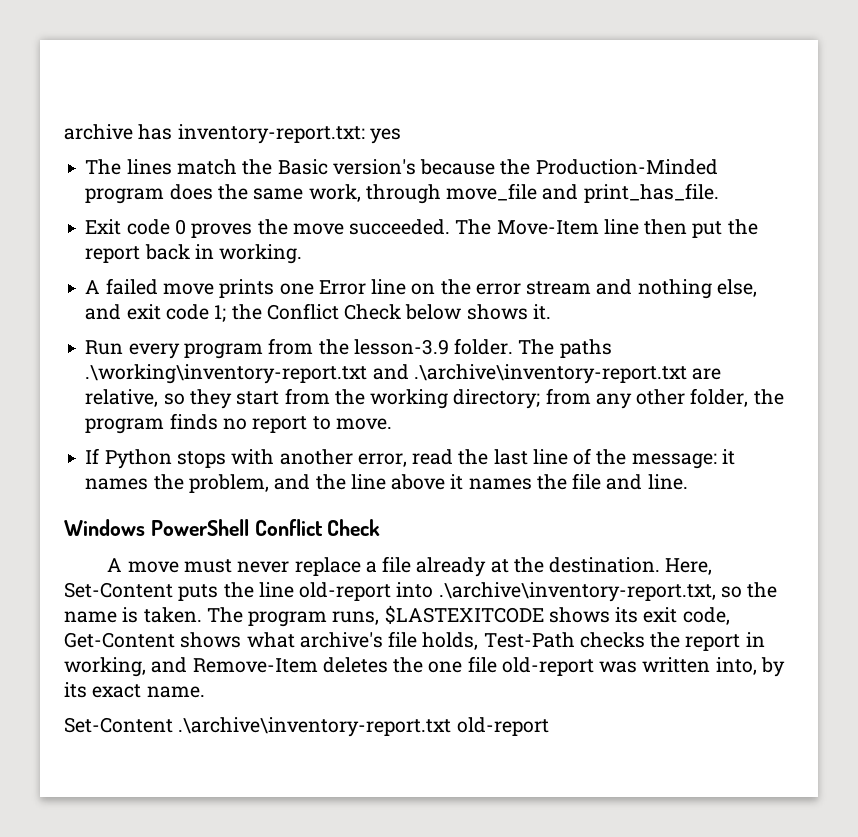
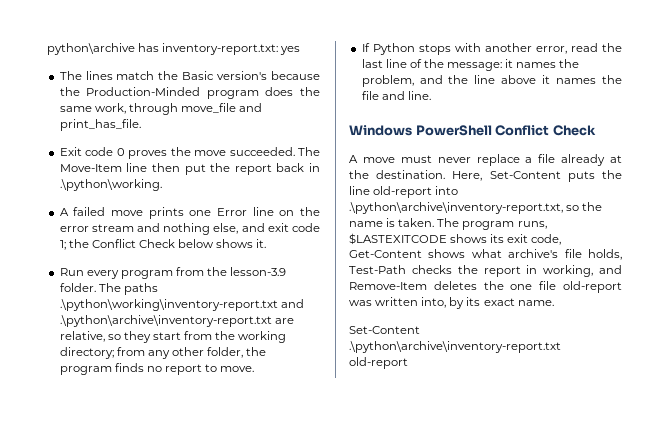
- archive has inventory-report.txt: yes
+ python\archive has inventory-report.txt: yes
- The Move-Item line then put the report back in working.
+ The Move-Item line then put the report back in .\python\working.
- The paths .\working\inventory-report.txt and .\archive\inventory-report.txt are relative, so they start from the working directory; from any other folder, the program finds no report to move.
+ The paths .\python\working\inventory-report.txt and .\python\archive\inventory-report.txt are relative, so they start from the working directory; from any other folder, the program finds no report to move.
- Here, Set-Content puts the line old-report into .\archive\inventory-report.txt, so the name is taken.
+ Here, Set-Content puts the line old-report into .\python\archive\inventory-report.txt, so the name is taken.
- Set-Content .\archive\inventory-report.txt old-report
+ Set-Content .\python\archive\inventory-report.txt old-report

